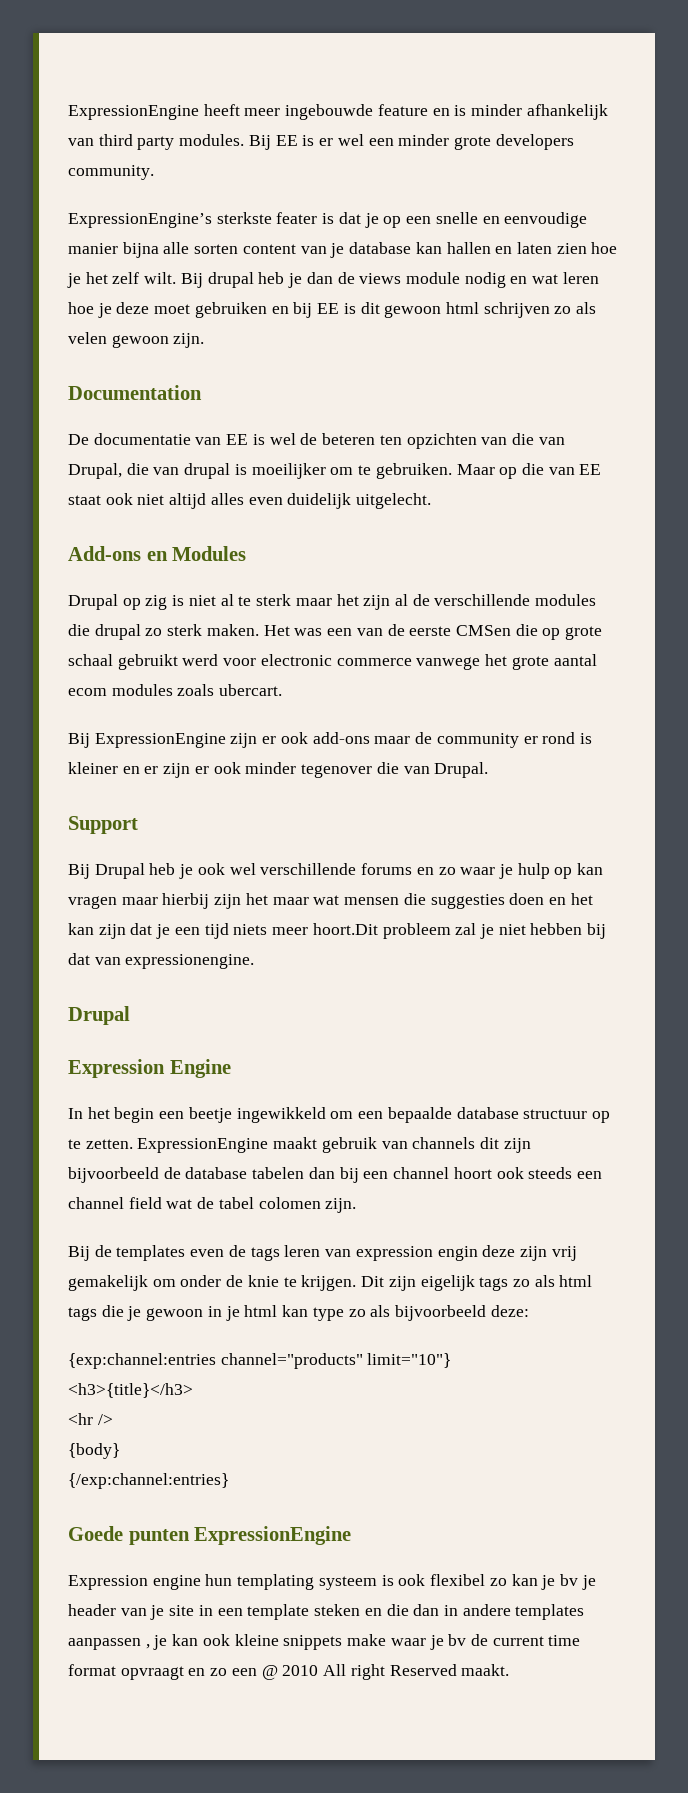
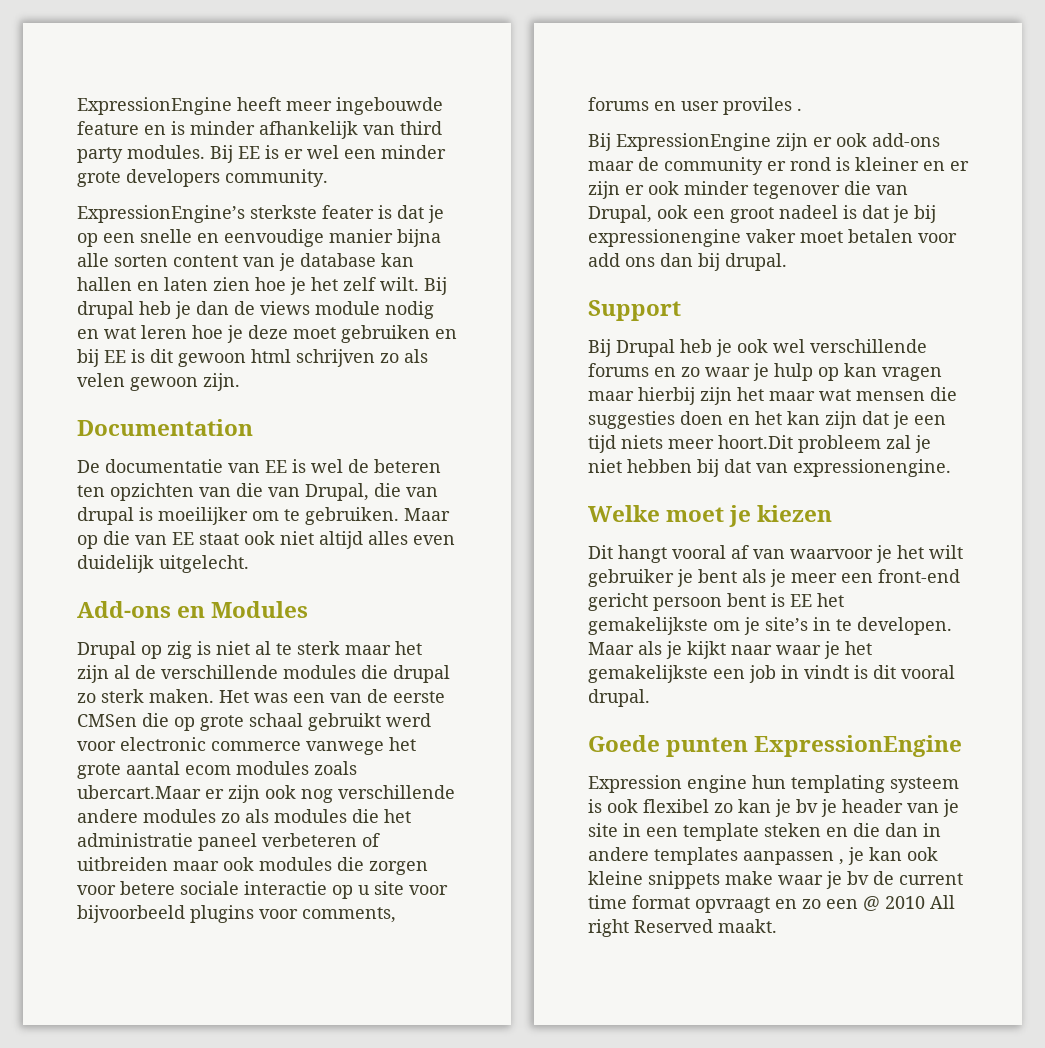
- Het was een van de eerste CMSen die op grote schaal gebruikt werd voor electronic commerce vanwege het grote aantal ecom modules zoals ubercart.
+ Het was een van de eerste CMSen die op grote schaal gebruikt werd voor electronic commerce vanwege het grote aantal ecom modules zoals ubercart.Maar er zijn ook nog verschillende andere modules zo als modules die het administratie paneel verbeteren of uitbreiden maar ook modules die zorgen voor betere sociale interactie op u site voor bijvoorbeeld plugins voor comments, forums en user proviles .
- Bij ExpressionEngine zijn er ook add-ons maar de community er rond is kleiner en er zijn er ook minder tegenover die van Drupal.
+ Bij ExpressionEngine zijn er ook add-ons maar de community er rond is kleiner en er zijn er ook minder tegenover die van Drupal, ook een groot nadeel is dat je bij expressionengine vaker moet betalen voor add ons dan bij drupal.
  Bij Drupal heb je ook wel verschillende forums en zo waar je hulp op kan vragen maar hierbij zijn het maar wat mensen die suggesties doen en het kan zijn dat je een tijd niets meer hoort.Dit probleem zal je niet hebben bij dat van expressionengine.
- Drupal
- Expression Engine
- In het begin een beetje ingewikkeld om een bepaalde database structuur op te zetten. ExpressionEngine maakt gebruik van channels dit zijn bijvoorbeeld de database tabelen dan bij een channel hoort ook steeds een channel field wat de tabel colomen zijn.
- Bij de templates even de tags leren van expression engin deze zijn vrij gemakelijk om onder de knie te krijgen. Dit zijn eigelijk tags zo als html tags die je gewoon in je html kan type zo als bijvoorbeeld deze:
- {exp:channel:entries channel="products" limit="10"}
- <h3>{title}</h3>
- <hr />
- {body}
- {/exp:channel:entries}
+ Welke moet je kiezen
+ Dit hangt vooral af van waarvoor je het wilt gebruiker je bent als je meer een front-end gericht persoon bent is EE het gemakelijkste om je site’s in te developen. Maar als je kijkt naar waar je het gemakelijkste een job in vindt is dit vooral drupal.

